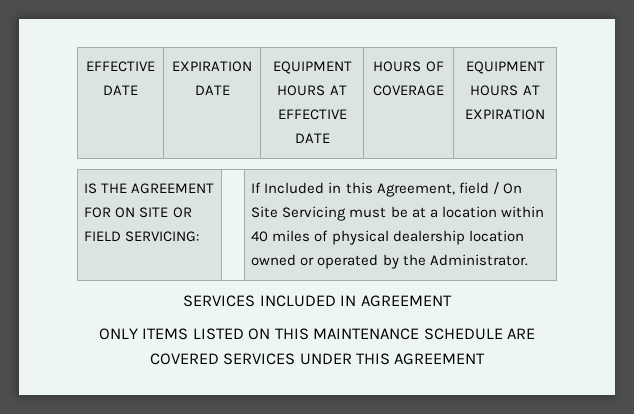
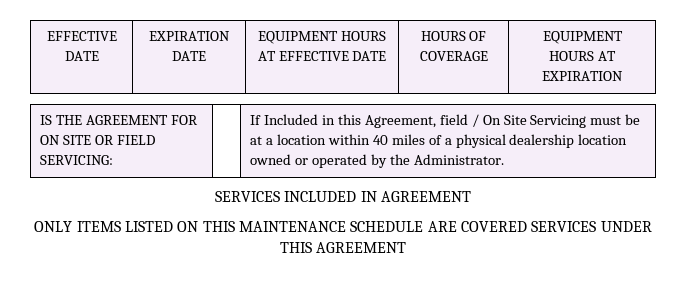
- IS THE AGREEMENT FOR ON SITE OR FIELD SERVICING: | | If Included in this Agreement, field / On Site Servicing must be at a location within 40 miles of physical dealership location owned or operated by the Administrator.
+ IS THE AGREEMENT FOR ON SITE OR FIELD SERVICING: | | If Included in this Agreement, field / On Site Servicing must be at a location within 40 miles of a physical dealership location owned or operated by the Administrator.

